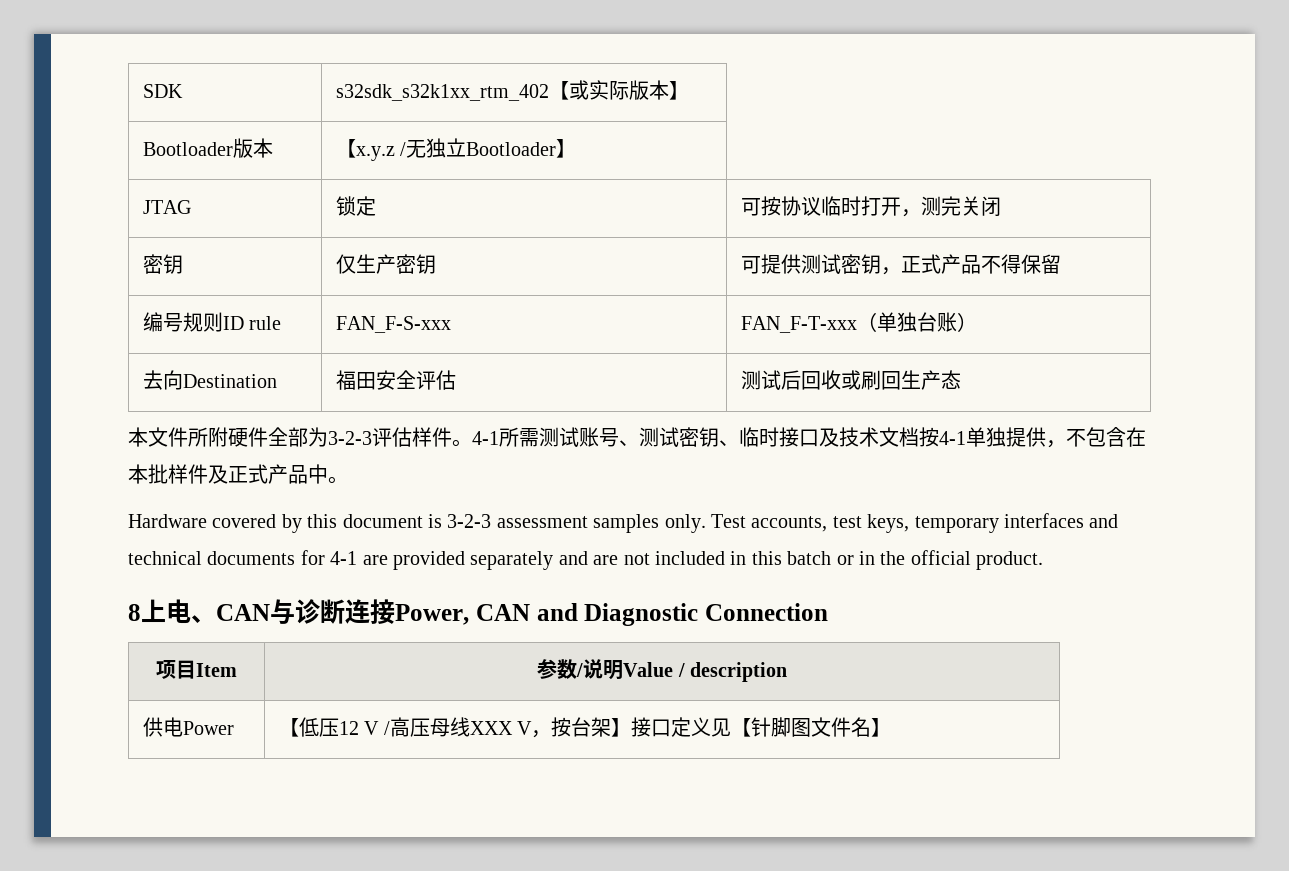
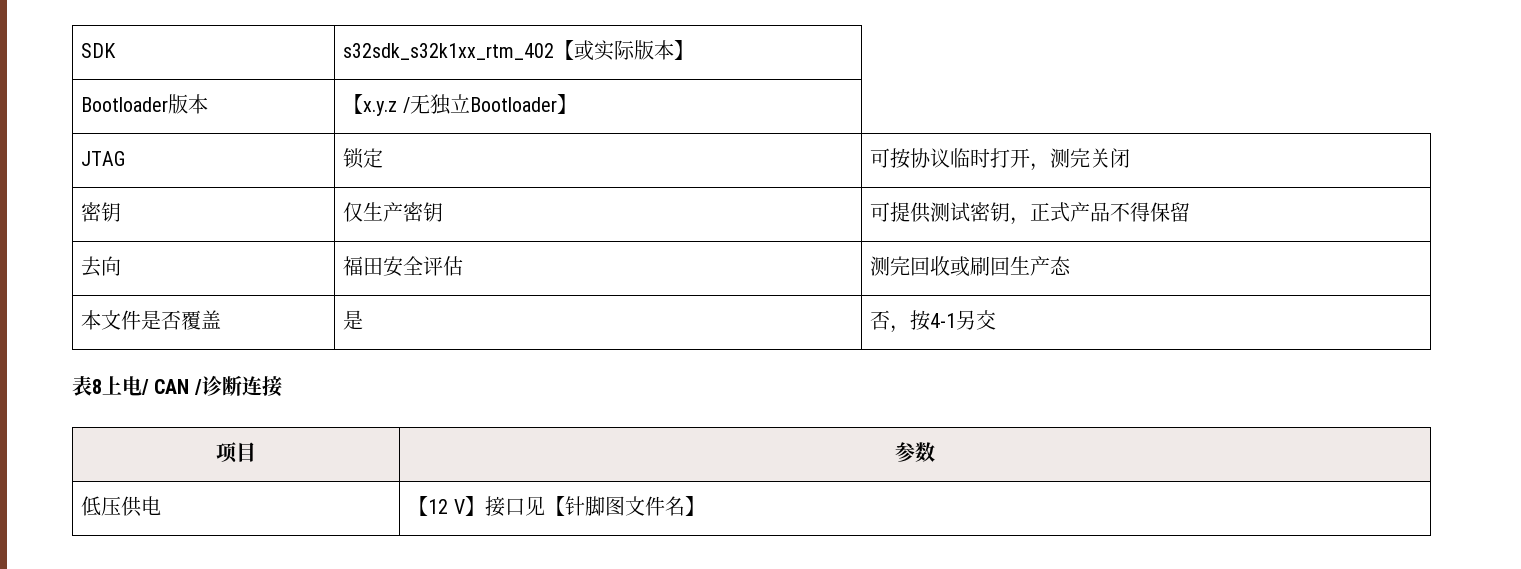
- 编号规则ID rule | FAN_F-S-xxx | FAN_F-T-xxx（单独台账）
- 去向Destination | 福田安全评估 | 测试后回收或刷回生产态
+ 去向 | 福田安全评估 | 测完回收或刷回生产态
- 本文件所附硬件全部为3-2-3评估样件。4-1所需测试账号、测试密钥、临时接口及技术文档按4-1单独提供，不包含在本批样件及正式产品中。
- Hardware covered by this document is 3-2-3 assessment samples only. Test accounts, test keys, temporary interfaces and technical documents for 4-1 are provided separately and are not included in this batch or in the official product.
- 8上电、CAN与诊断连接Power, CAN and Diagnostic Connection
+ 本文件是否覆盖 | 是 | 否，按4-1另交
+ 表8上电/ CAN /诊断连接
- 项目Item | 参数/说明Value / description
- 供电Power | 【低压12 V /高压母线XXX V，按台架】接口定义见【针脚图文件名】
+ 项目 | 参数
+ 低压供电 | 【12 V】接口见【针脚图文件名】

